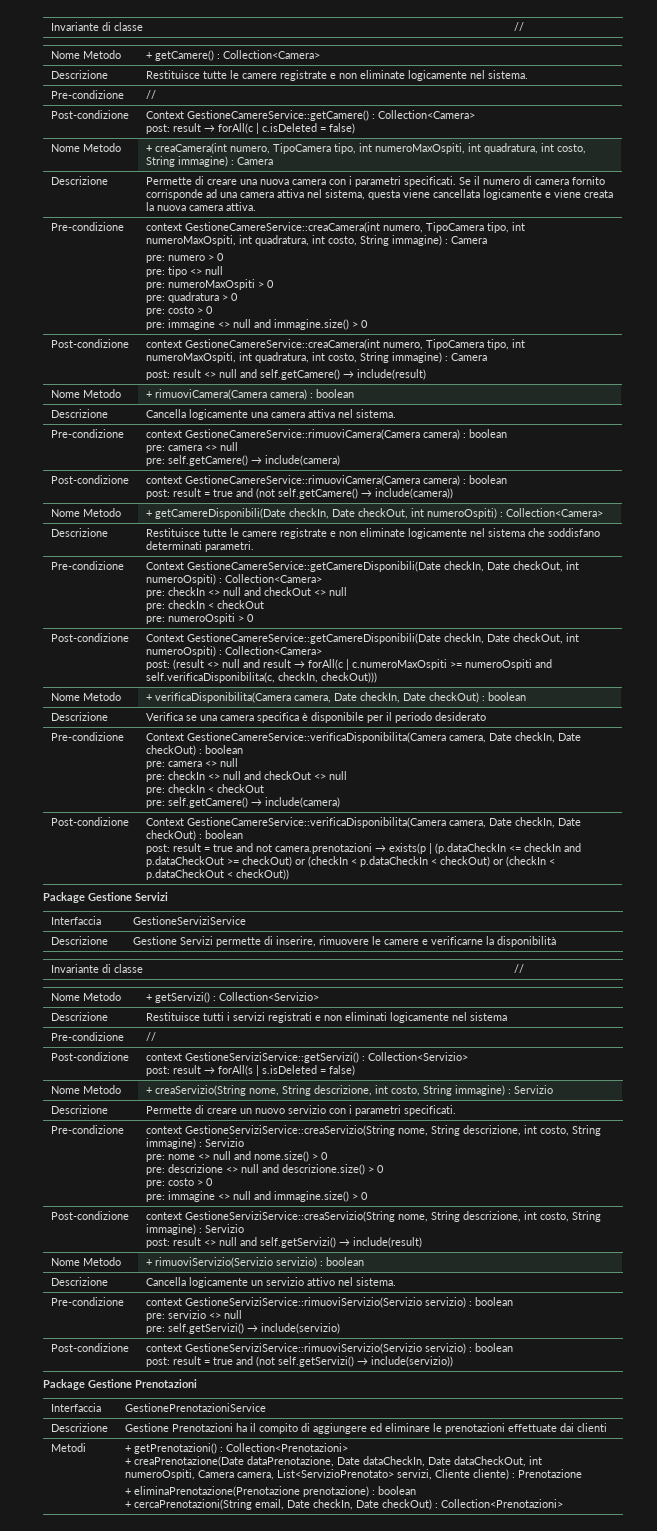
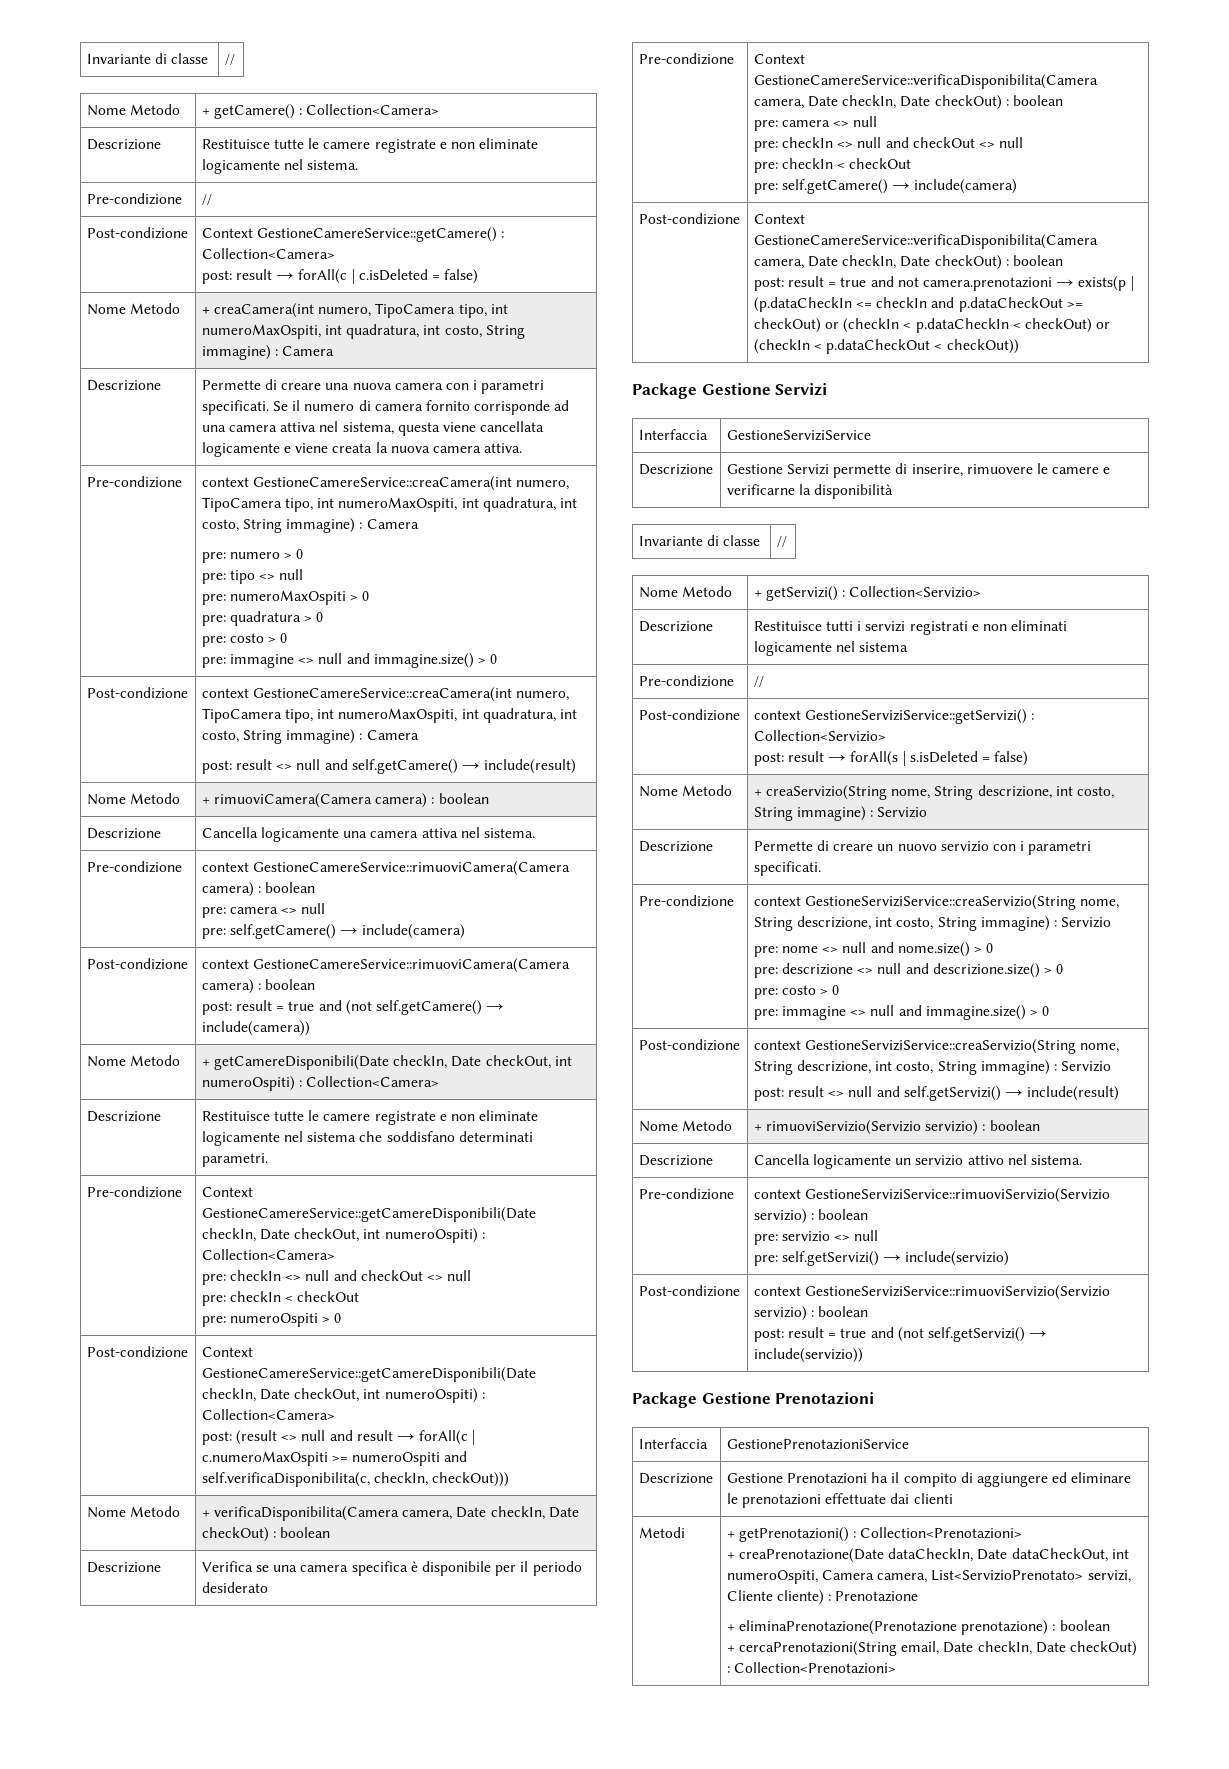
  Metodi | + getPrenotazioni() : Collection<Prenotazioni>
- + creaPrenotazione(Date dataPrenotazione, Date dataCheckIn, Date dataCheckOut, int numeroOspiti, Camera camera, List<ServizioPrenotato> servizi, Cliente cliente) : Prenotazione
+ + creaPrenotazione(Date dataCheckIn, Date dataCheckOut, int numeroOspiti, Camera camera, List<ServizioPrenotato> servizi, Cliente cliente) : Prenotazione

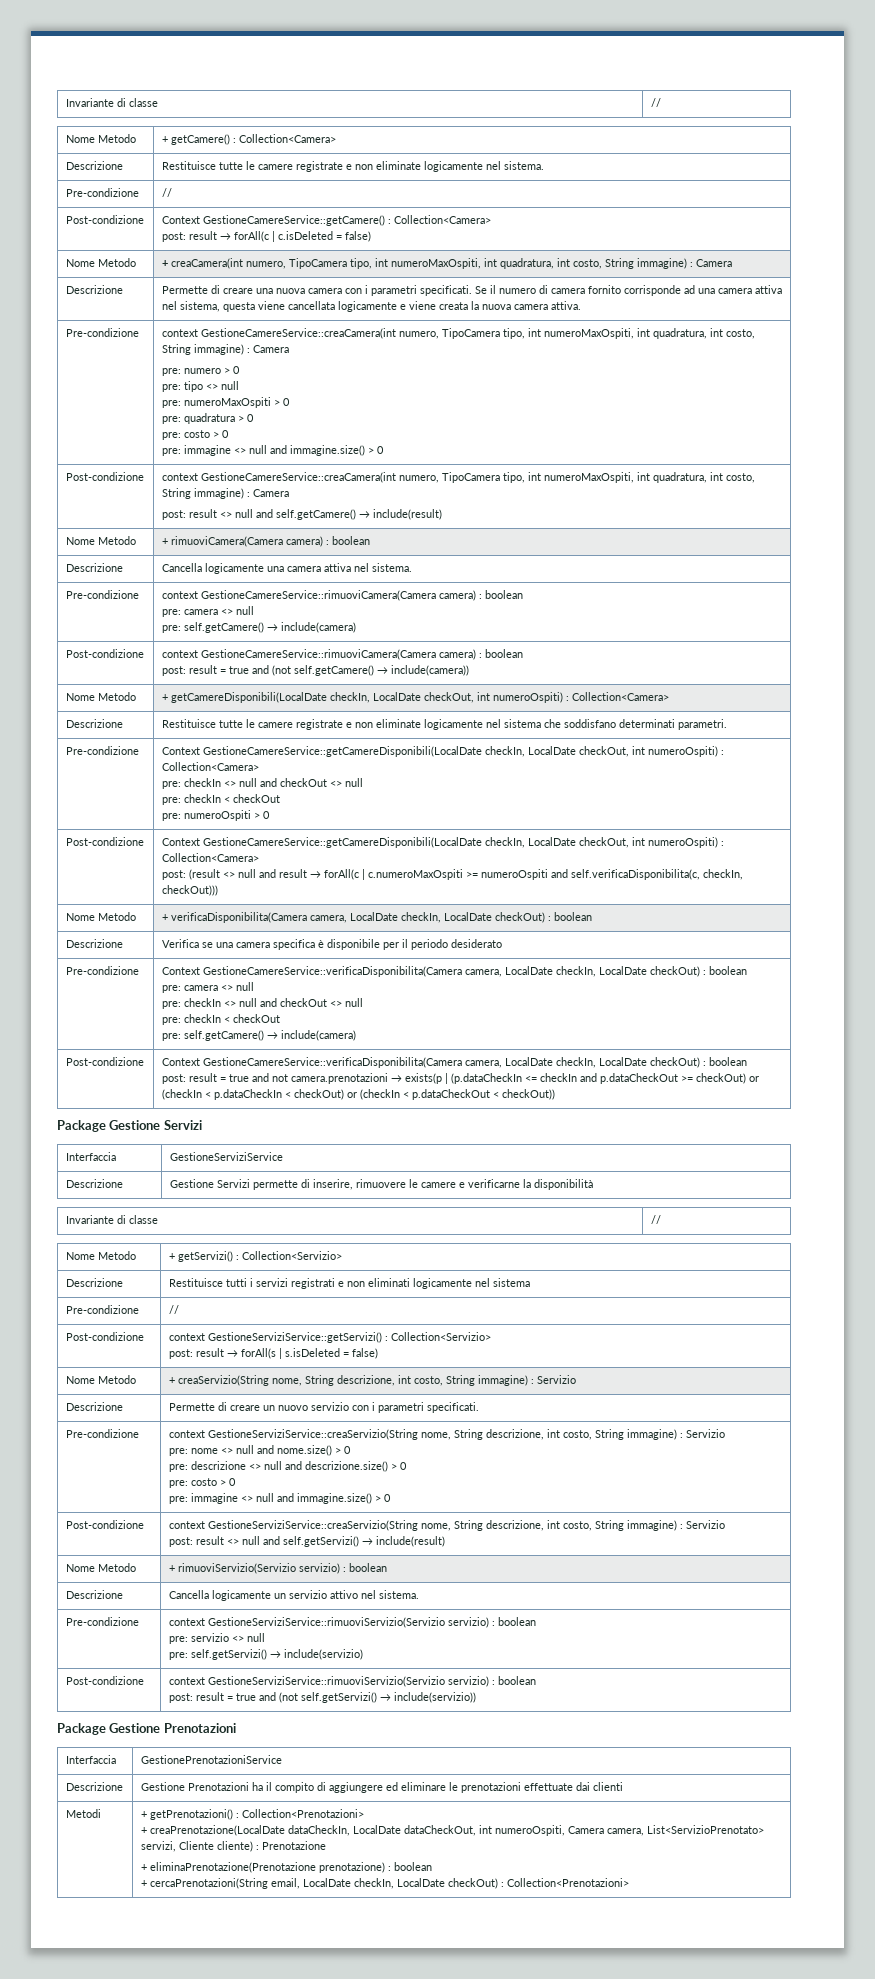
- Nome Metodo | + getCamereDisponibili(Date checkIn, Date checkOut, int numeroOspiti) : Collection<Camera>
+ Nome Metodo | + getCamereDisponibili(LocalDate checkIn, LocalDate checkOut, int numeroOspiti) : Collection<Camera>
- Pre-condizione | Context GestioneCamereService::getCamereDisponibili(Date checkIn, Date checkOut, int numeroOspiti) : Collection<Camera>
+ Pre-condizione | Context GestioneCamereService::getCamereDisponibili(LocalDate checkIn, LocalDate checkOut, int numeroOspiti) : Collection<Camera>
- Post-condizione | Context GestioneCamereService::getCamereDisponibili(Date checkIn, Date checkOut, int numeroOspiti) : Collection<Camera>
+ Post-condizione | Context GestioneCamereService::getCamereDisponibili(LocalDate checkIn, LocalDate checkOut, int numeroOspiti) : Collection<Camera>
- Nome Metodo | + verificaDisponibilita(Camera camera, Date checkIn, Date checkOut) : boolean
+ Nome Metodo | + verificaDisponibilita(Camera camera, LocalDate checkIn, LocalDate checkOut) : boolean
- Pre-condizione | Context GestioneCamereService::verificaDisponibilita(Camera camera, Date checkIn, Date checkOut) : boolean
+ Pre-condizione | Context GestioneCamereService::verificaDisponibilita(Camera camera, LocalDate checkIn, LocalDate checkOut) : boolean
- Post-condizione | Context GestioneCamereService::verificaDisponibilita(Camera camera, Date checkIn, Date checkOut) : boolean
+ Post-condizione | Context GestioneCamereService::verificaDisponibilita(Camera camera, LocalDate checkIn, LocalDate checkOut) : boolean
  Metodi | + getPrenotazioni() : Collection<Prenotazioni>
- + creaPrenotazione(Date dataCheckIn, Date dataCheckOut, int numeroOspiti, Camera camera, List<ServizioPrenotato> servizi, Cliente cliente) : Prenotazione
+ + creaPrenotazione(LocalDate dataCheckIn, LocalDate dataCheckOut, int numeroOspiti, Camera camera, List<ServizioPrenotato> servizi, Cliente cliente) : Prenotazione
  + eliminaPrenotazione(Prenotazione prenotazione) : boolean
- + cercaPrenotazioni(String email, Date checkIn, Date checkOut) : Collection<Prenotazioni>
+ + cercaPrenotazioni(String email, LocalDate checkIn, LocalDate checkOut) : Collection<Prenotazioni>

